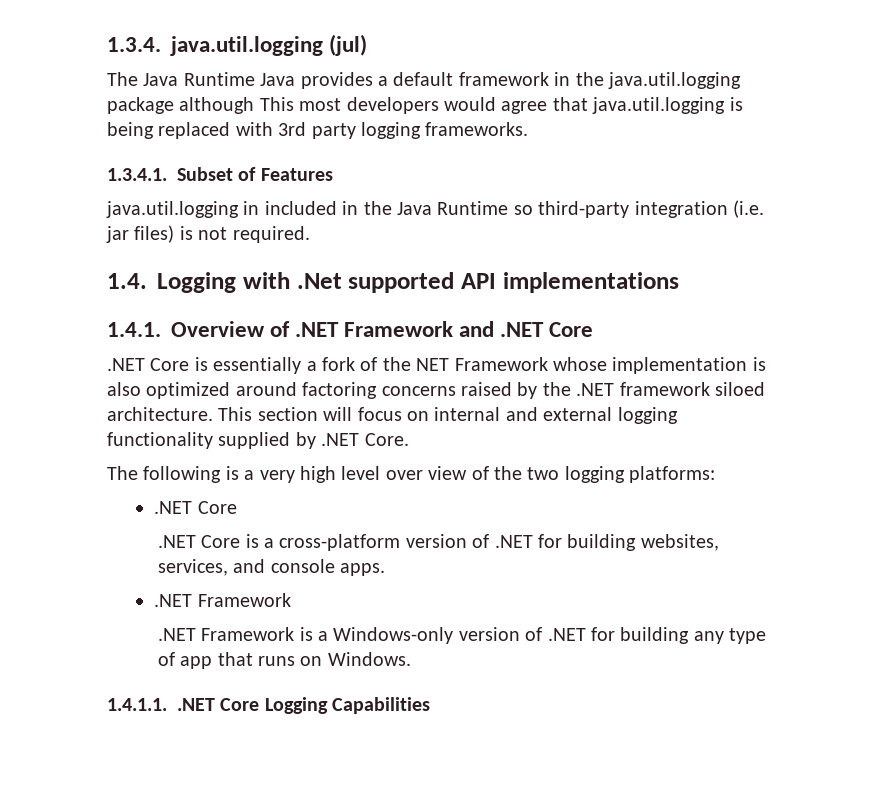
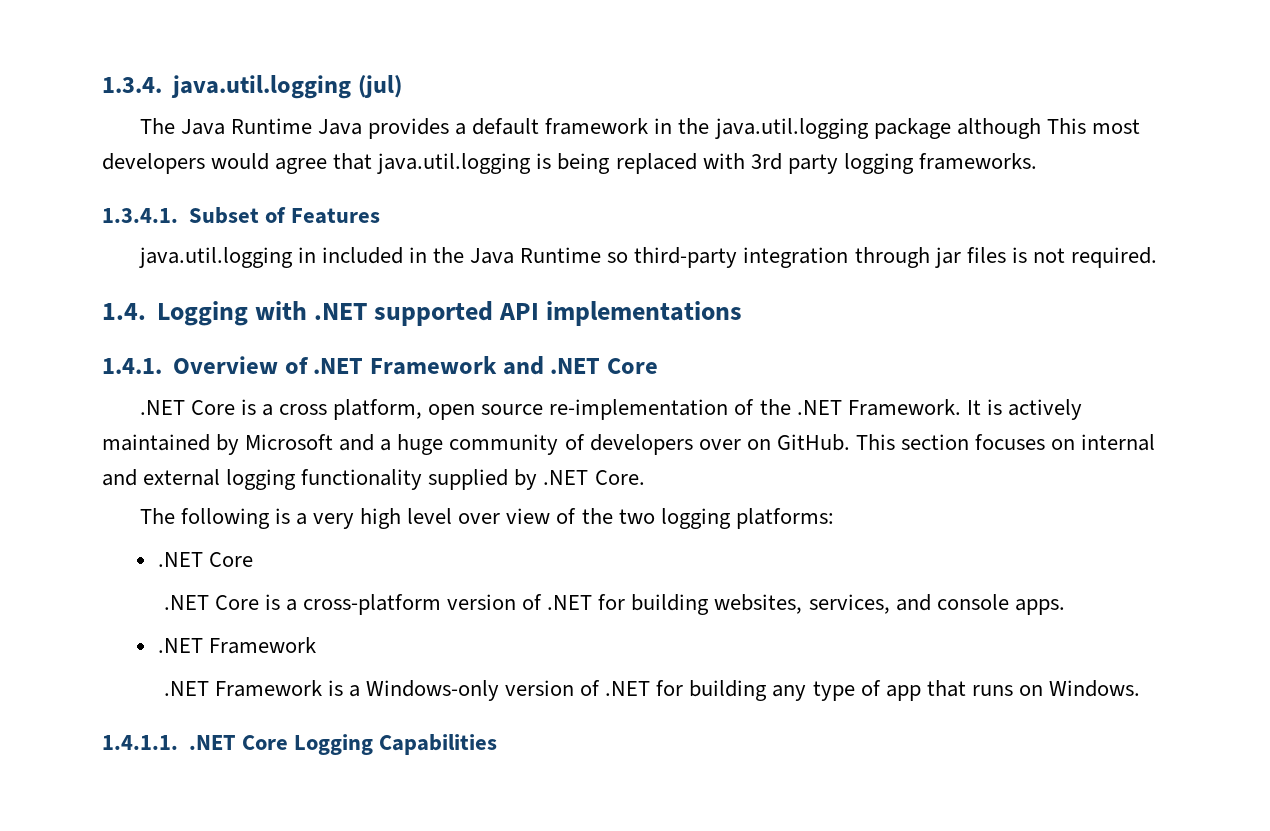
- java.util.logging in included in the Java Runtime so third-party integration (i.e. jar files) is not required.
+ java.util.logging in included in the Java Runtime so third-party integration through jar files is not required.
- 1.4. Logging with .Net supported API implementations
+ 1.4. Logging with .NET supported API implementations
- .NET Core is essentially a fork of the NET Framework whose implementation is also optimized around factoring concerns raised by the .NET framework siloed architecture. This section will focus on internal and external logging functionality supplied by .NET Core.
+ .NET Core is a cross platform, open source re-implementation of the .NET Framework. It is actively maintained by Microsoft and a huge community of developers over on GitHub. This section focuses on internal and external logging functionality supplied by .NET Core.

